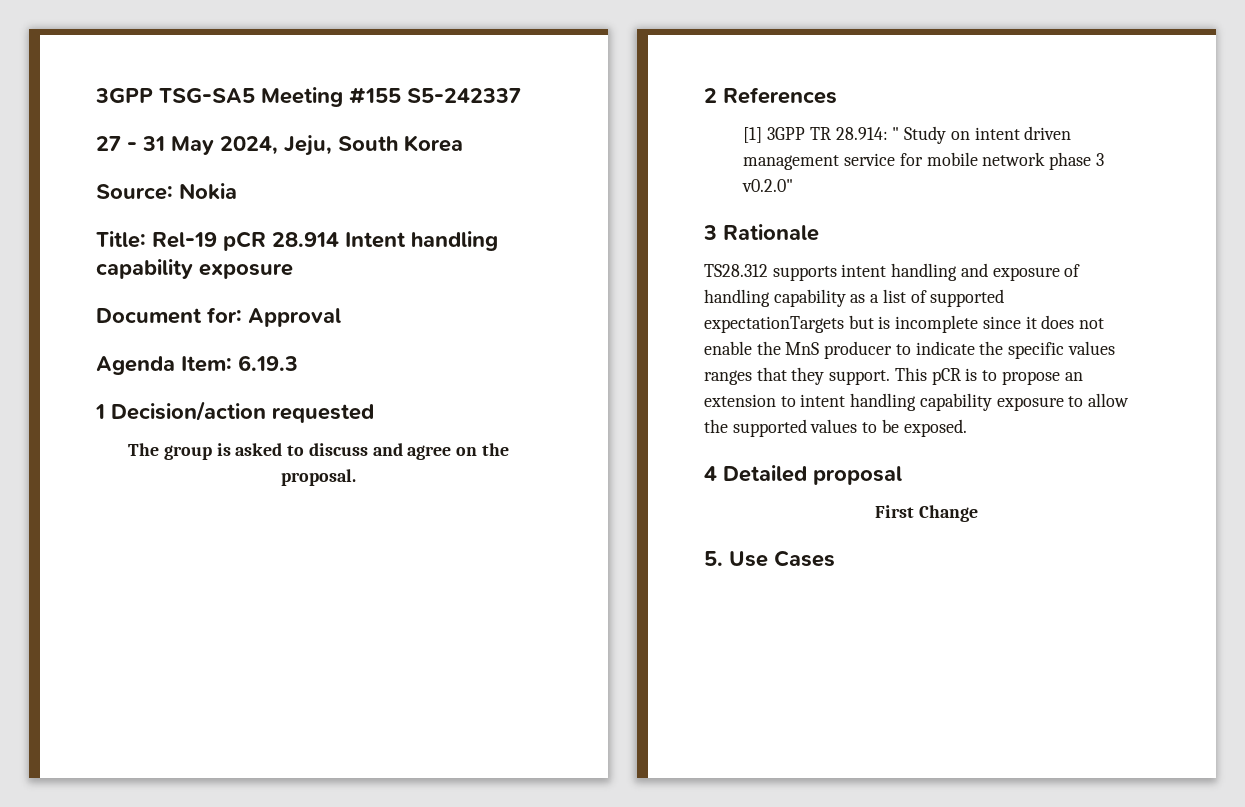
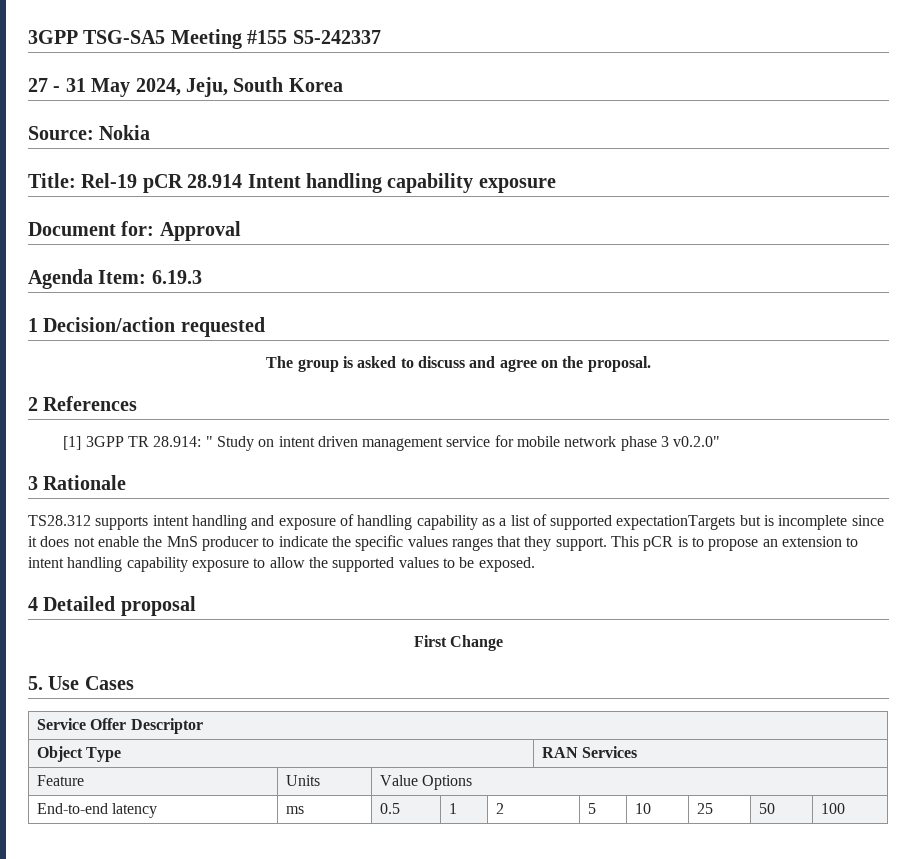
+ Service Offer Descriptor
+ Object Type | RAN Services
+ Feature | Units | Value Options
+ End-to-end latency | ms | 0.5 | 1 | 2 | 5 | 10 | 25 | 50 | 100

